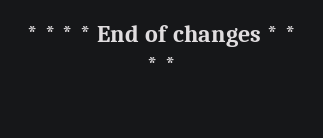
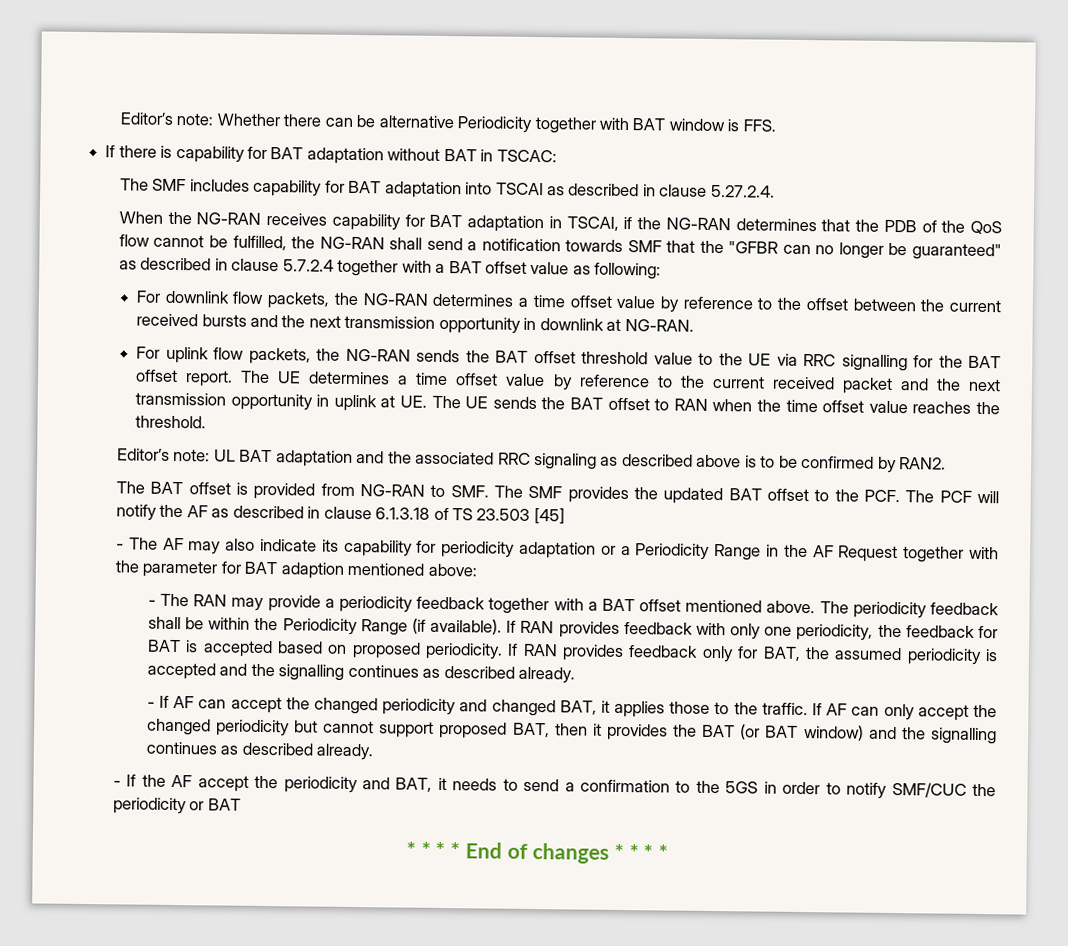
+ Editor’s note: Whether there can be alternative Periodicity together with BAT window is FFS.
+ If there is capability for BAT adaptation without BAT in TSCAC:
+ The SMF includes capability for BAT adaptation into TSCAI as described in clause 5.27.2.4.
+ When the NG-RAN receives capability for BAT adaptation in TSCAI, if the NG-RAN determines that the PDB of the QoS flow cannot be fulfilled, the NG-RAN shall send a notification towards SMF that the "GFBR can no longer be guaranteed" as described in clause 5.7.2.4 together with a BAT offset value as following:
+ For downlink flow packets, the NG-RAN determines a time offset value by reference to the offset between the current received bursts and the next transmission opportunity in downlink at NG-RAN.
+ For uplink flow packets, the NG-RAN sends the BAT offset threshold value to the UE via RRC signalling for the BAT offset report. The UE determines a time offset value by reference to the current received packet and the next transmission opportunity in uplink at UE. The UE sends the BAT offset to RAN when the time offset value reaches the threshold.
+ Editor’s note: UL BAT adaptation and the associated RRC signaling as described above is to be confirmed by RAN2.
+ The BAT offset is provided from NG-RAN to SMF. The SMF provides the updated BAT offset to the PCF. The PCF will notify the AF as described in clause 6.1.3.18 of TS 23.503 [45]
+ - The AF may also indicate its capability for periodicity adaptation or a Periodicity Range in the AF Request together with the parameter for BAT adaption mentioned above:
+ - The RAN may provide a periodicity feedback together with a BAT offset mentioned above. The periodicity feedback shall be within the Periodicity Range (if available). If RAN provides feedback with only one periodicity, the feedback for BAT is accepted based on proposed periodicity. If RAN provides feedback only for BAT, the assumed periodicity is accepted and the signalling continues as described already.
+ - If AF can accept the changed periodicity and changed BAT, it applies those to the traffic. If AF can only accept the changed periodicity but cannot support proposed BAT, then it provides the BAT (or BAT window) and the signalling continues as described already.
+ - If the AF accept the periodicity and BAT, it needs to send a confirmation to the 5GS in order to notify SMF/CUC the periodicity or BAT

